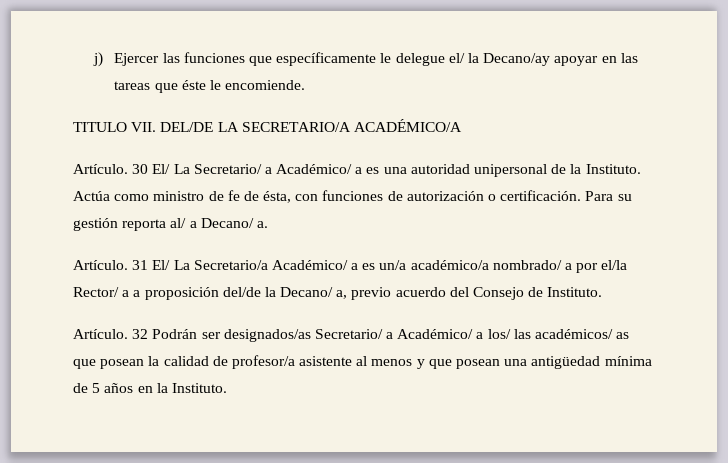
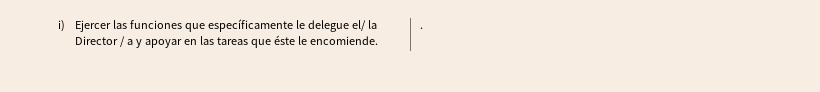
- j) Ejercer las funciones que específicamente le delegue el/ la Decano/ay apoyar en las tareas que éste le encomiende.
+ i) Ejercer las funciones que específicamente le delegue el/ la Director / a y apoyar en las tareas que éste le encomiende.
- TITULO VII. DEL/DE LA SECRETARIO/A ACADÉMICO/A
- Artículo. 30 El/ La Secretario/ a Académico/ a es una autoridad unipersonal de la Instituto. Actúa como ministro de fe de ésta, con funciones de autorización o certificación. Para su gestión reporta al/ a Decano/ a.
- Artículo. 31 El/ La Secretario/a Académico/ a es un/a académico/a nombrado/ a por el/la Rector/ a a proposición del/de la Decano/ a, previo acuerdo del Consejo de Instituto.
- Artículo. 32 Podrán ser designados/as Secretario/ a Académico/ a los/ las académicos/ as que posean la calidad de profesor/a asistente al menos y que posean una antigüedad mínima de 5 años en la Instituto.
+ .

